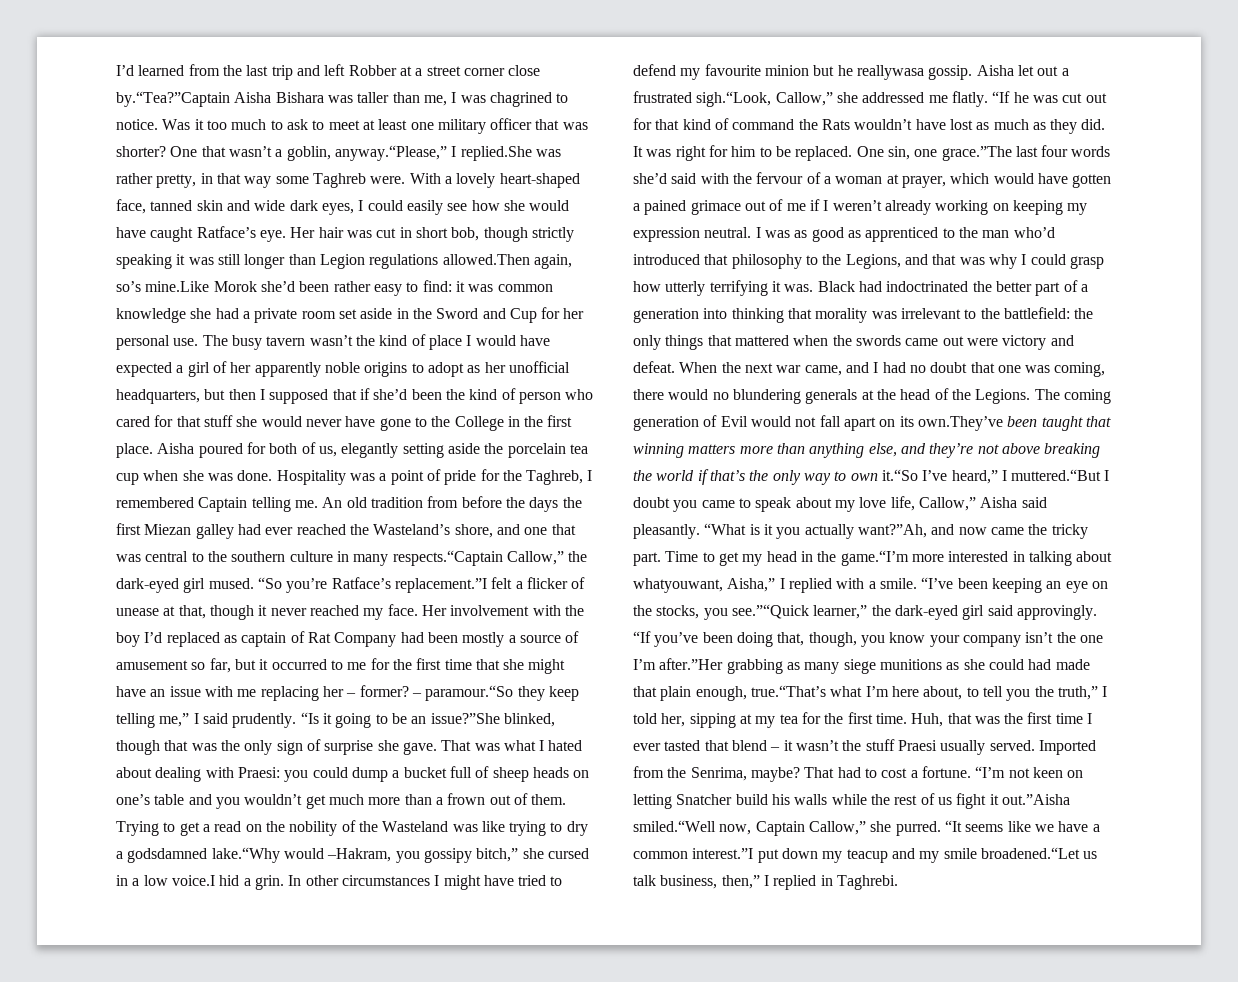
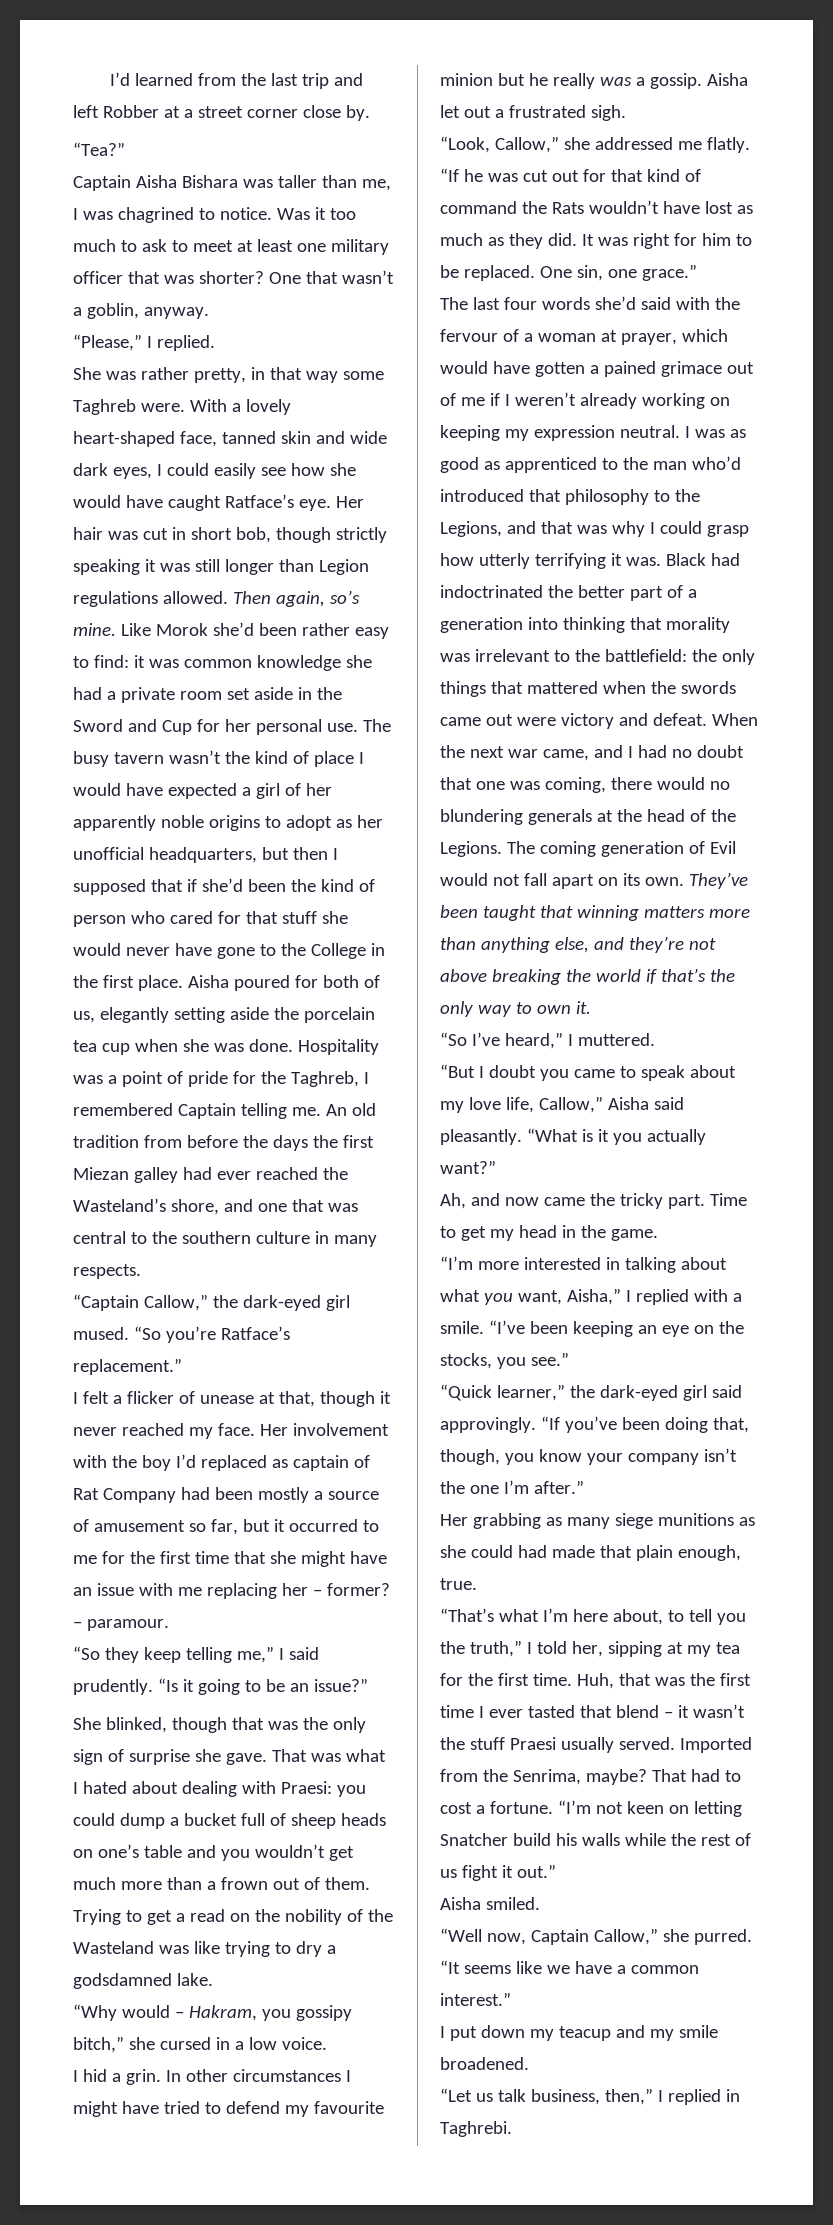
- I’d learned from the last trip and left Robber at a street corner close by.“Tea?”Captain Aisha Bishara was taller than me, I was chagrined to notice.
+ I’d learned from the last trip and left Robber at a street corner close by.
+ “Tea?”
+ Captain Aisha Bishara was taller than me, I was chagrined to notice.
- One that wasn’t a goblin, anyway.“Please,” I replied.She was rather pretty, in that way some Taghreb were.
+ One that wasn’t a goblin, anyway.
+ “Please,” I replied.
+ She was rather pretty, in that way some Taghreb were.
- Her hair was cut in short bob, though strictly speaking it was still longer than Legion regulations allowed.Then again, so’s mine.Like Morok she’d been rather easy to find: it was common knowledge she had a private room set aside in the Sword and Cup for her personal use.
+ Her hair was cut in short bob, though strictly speaking it was still longer than Legion regulations allowed. Then again, so’s mine. Like Morok she’d been rather easy to find: it was common knowledge she had a private room set aside in the Sword and Cup for her personal use.
- An old tradition from before the days the first Miezan galley had ever reached the Wasteland’s shore, and one that was central to the southern culture in many respects.“Captain Callow,” the dark-eyed girl mused.
+ An old tradition from before the days the first Miezan galley had ever reached the Wasteland’s shore, and one that was central to the southern culture in many respects.
+ “Captain Callow,” the dark-eyed girl mused.
- “So you’re Ratface’s replacement.”I felt a flicker of unease at that, though it never reached my face.
+ “So you’re Ratface’s replacement.”
+ I felt a flicker of unease at that, though it never reached my face.
- – paramour.“So they keep telling me,” I said prudently.
+ – paramour.
+ “So they keep telling me,” I said prudently.
- “Is it going to be an issue?”She blinked, though that was the only sign of surprise she gave.
+ “Is it going to be an issue?”
+ She blinked, though that was the only sign of surprise she gave.
- Trying to get a read on the nobility of the Wasteland was like trying to dry a godsdamned lake.“Why would –Hakram, you gossipy bitch,” she cursed in a low voice.I hid a grin.
+ Trying to get a read on the nobility of the Wasteland was like trying to dry a godsdamned lake.
+ “Why would – Hakram, you gossipy bitch,” she cursed in a low voice.
+ I hid a grin.
- In other circumstances I might have tried to defend my favourite minion but he reallywasa gossip.
+ In other circumstances I might have tried to defend my favourite minion but he really was a gossip.
- Aisha let out a frustrated sigh.“Look, Callow,” she addressed me flatly.
+ Aisha let out a frustrated sigh.
+ “Look, Callow,” she addressed me flatly.
- One sin, one grace.”The last four words she’d said with the fervour of a woman at prayer, which would have gotten a pained grimace out of me if I weren’t already working on keeping my expression neutral.
+ One sin, one grace.”
+ The last four words she’d said with the fervour of a woman at prayer, which would have gotten a pained grimace out of me if I weren’t already working on keeping my expression neutral.
- The coming generation of Evil would not fall apart on its own.They’ve been taught that winning matters more than anything else, and they’re not above breaking the world if that’s the only way to own it.“So I’ve heard,” I muttered.“But I doubt you came to speak about my love life, Callow,” Aisha said pleasantly.
+ The coming generation of Evil would not fall apart on its own. They’ve been taught that winning matters more than anything else, and they’re not above breaking the world if that’s the only way to own it.
+ “So I’ve heard,” I muttered.
+ “But I doubt you came to speak about my love life, Callow,” Aisha said pleasantly.
- “What is it you actually want?”Ah, and now came the tricky part.
+ “What is it you actually want?”
+ Ah, and now came the tricky part.
- Time to get my head in the game.“I’m more interested in talking about whatyouwant, Aisha,” I replied with a smile.
+ Time to get my head in the game.
+ “I’m more interested in talking about what you want, Aisha,” I replied with a smile.
- “I’ve been keeping an eye on the stocks, you see.”“Quick learner,” the dark-eyed girl said approvingly.
+ “I’ve been keeping an eye on the stocks, you see.”
+ “Quick learner,” the dark-eyed girl said approvingly.
- “If you’ve been doing that, though, you know your company isn’t the one I’m after.”Her grabbing as many siege munitions as she could had made that plain enough, true.“That’s what I’m here about, to tell you the truth,” I told her, sipping at my tea for the first time.
+ “If you’ve been doing that, though, you know your company isn’t the one I’m after.”
+ Her grabbing as many siege munitions as she could had made that plain enough, true.
+ “That’s what I’m here about, to tell you the truth,” I told her, sipping at my tea for the first time.
- “I’m not keen on letting Snatcher build his walls while the rest of us fight it out.”Aisha smiled.“Well now, Captain Callow,” she purred.
+ “I’m not keen on letting Snatcher build his walls while the rest of us fight it out.”
+ Aisha smiled.
+ “Well now, Captain Callow,” she purred.
- “It seems like we have a common interest.”I put down my teacup and my smile broadened.“Let us talk business, then,” I replied in Taghrebi.
+ “It seems like we have a common interest.”
+ I put down my teacup and my smile broadened.
+ “Let us talk business, then,” I replied in Taghrebi.

